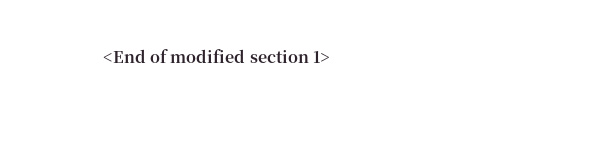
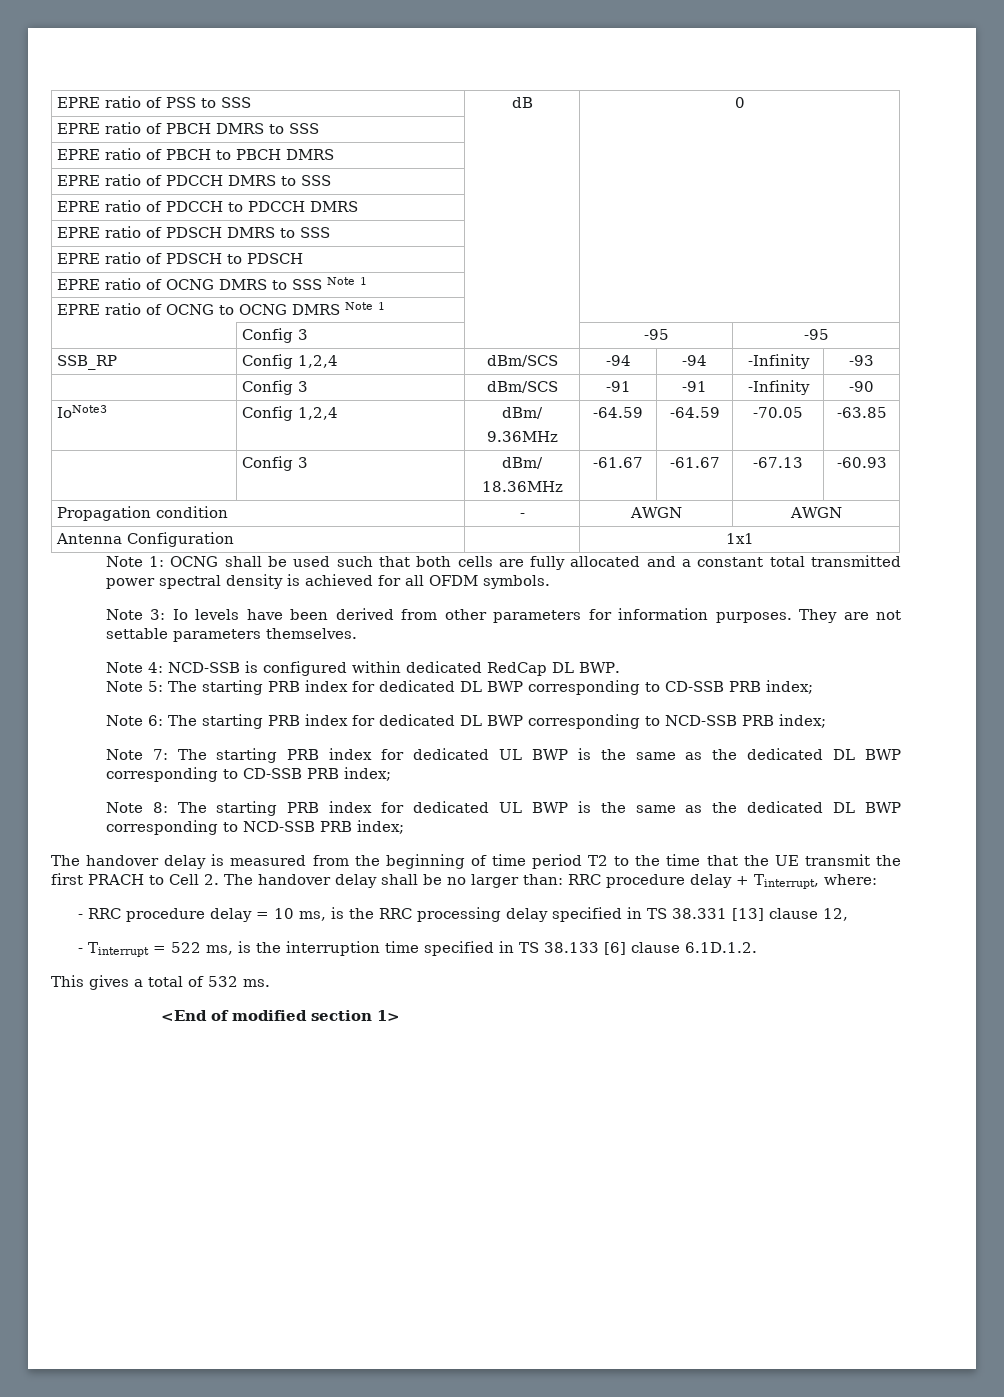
+ EPRE ratio of PSS to SSS | dB | 0
+ EPRE ratio of PBCH DMRS to SSS | |
+ EPRE ratio of PBCH to PBCH DMRS | |
+ EPRE ratio of PDCCH DMRS to SSS | |
+ EPRE ratio of PDCCH to PDCCH DMRS | |
+ EPRE ratio of PDSCH DMRS to SSS | |
+ EPRE ratio of PDSCH to PDSCH | |
+ EPRE ratio of OCNG DMRS to SSS Note 1 | |
+ EPRE ratio of OCNG to OCNG DMRS Note 1 | |
+ | Config 3 | | -95 | -95
+ SSB_RP | Config 1,2,4 | dBm/SCS | -94 | -94 | -Infinity | -93
+ | Config 3 | dBm/SCS | -91 | -91 | -Infinity | -90
+ IoNote3 | Config 1,2,4 | dBm/
+ 9.36MHz | -64.59 | -64.59 | -70.05 | -63.85
+ | Config 3 | dBm/
+ 18.36MHz | -61.67 | -61.67 | -67.13 | -60.93
+ Propagation condition | - | AWGN | AWGN
+ Antenna Configuration | | 1x1
+ Note 1: OCNG shall be used such that both cells are fully allocated and a constant total transmitted power spectral density is achieved for all OFDM symbols.
+ Note 3: Io levels have been derived from other parameters for information purposes. They are not settable parameters themselves.
+ Note 4: NCD-SSB is configured within dedicated RedCap DL BWP.
+ Note 5: The starting PRB index for dedicated DL BWP corresponding to CD-SSB PRB index;
+ Note 6: The starting PRB index for dedicated DL BWP corresponding to NCD-SSB PRB index;
+ Note 7: The starting PRB index for dedicated UL BWP is the same as the dedicated DL BWP corresponding to CD-SSB PRB index;
+ Note 8: The starting PRB index for dedicated UL BWP is the same as the dedicated DL BWP corresponding to NCD-SSB PRB index;
+ The handover delay is measured from the beginning of time period T2 to the time that the UE transmit the first PRACH to Cell 2. The handover delay shall be no larger than: RRC procedure delay + Tinterrupt, where:
+ - RRC procedure delay = 10 ms, is the RRC processing delay specified in TS 38.331 [13] clause 12,
+ - Tinterrupt = 522 ms, is the interruption time specified in TS 38.133 [6] clause 6.1D.1.2.
+ This gives a total of 532 ms.

